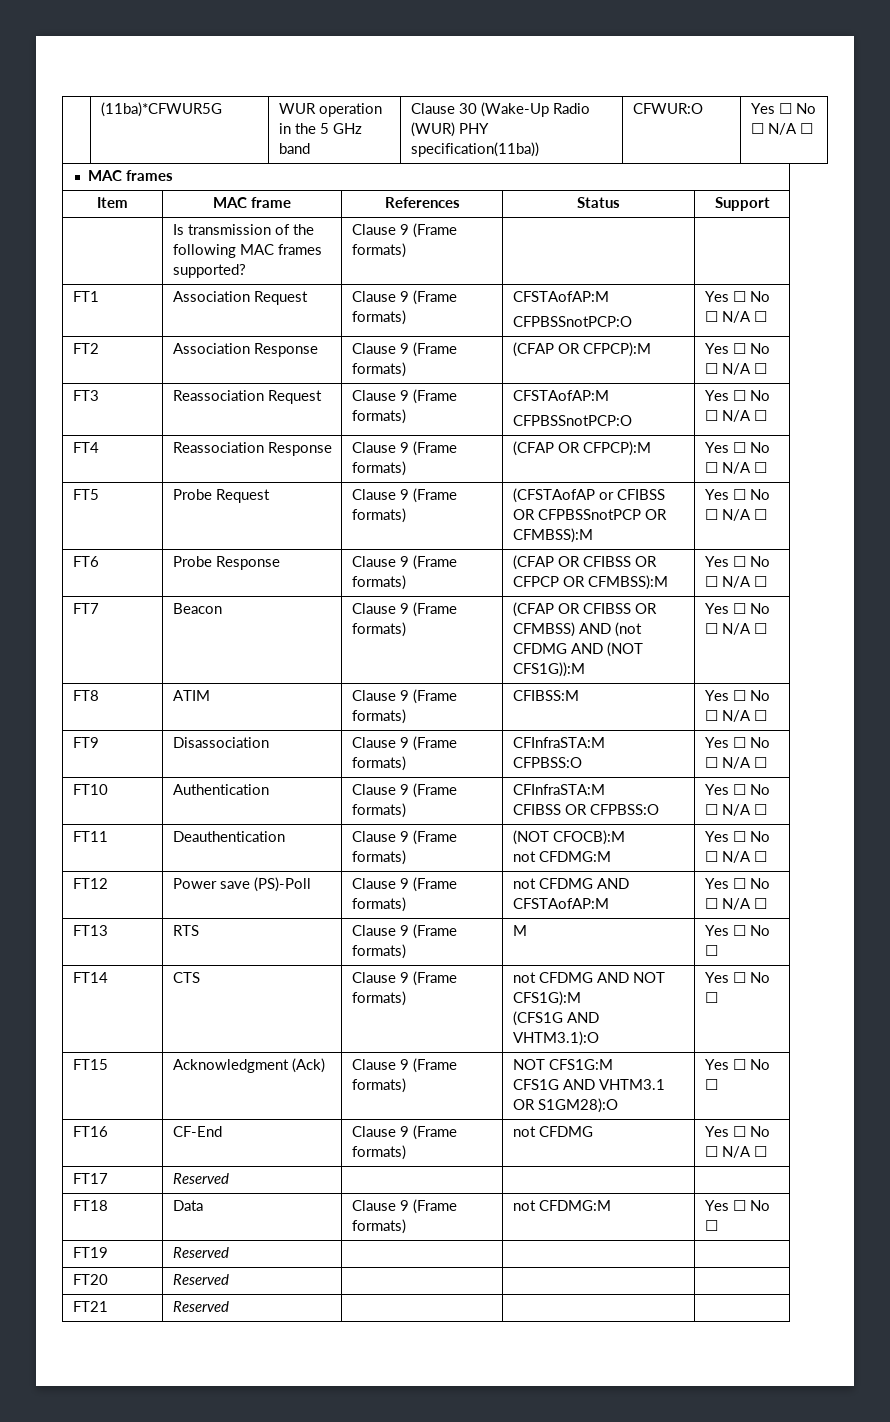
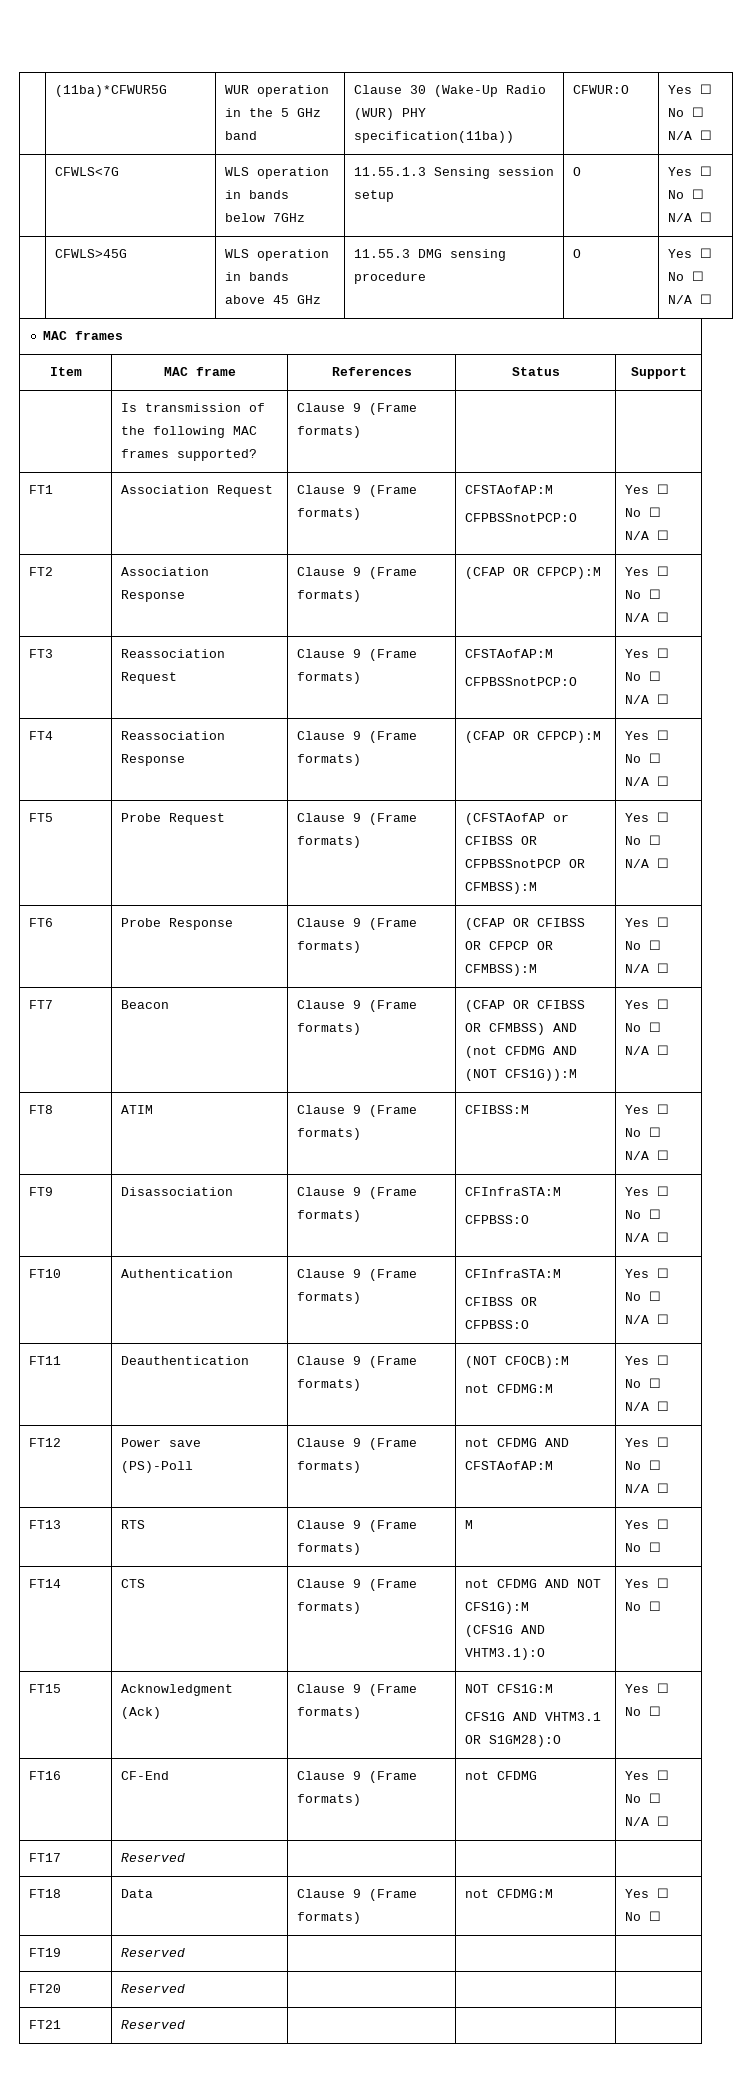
+ | CFWLS<7G | WLS operation in bands below 7GHz | 11.55.1.3 Sensing session setup | O | Yes ☐ No ☐ N/A ☐
+ | CFWLS>45G | WLS operation in bands above 45 GHz | 11.55.3 DMG sensing procedure | O | Yes ☐ No ☐ N/A ☐

